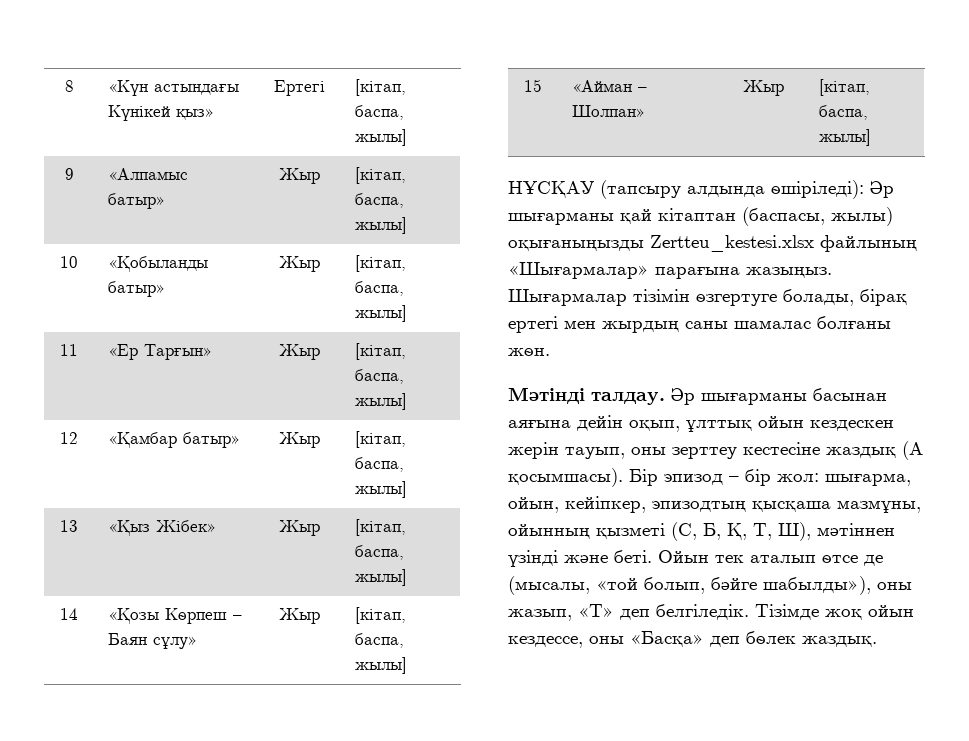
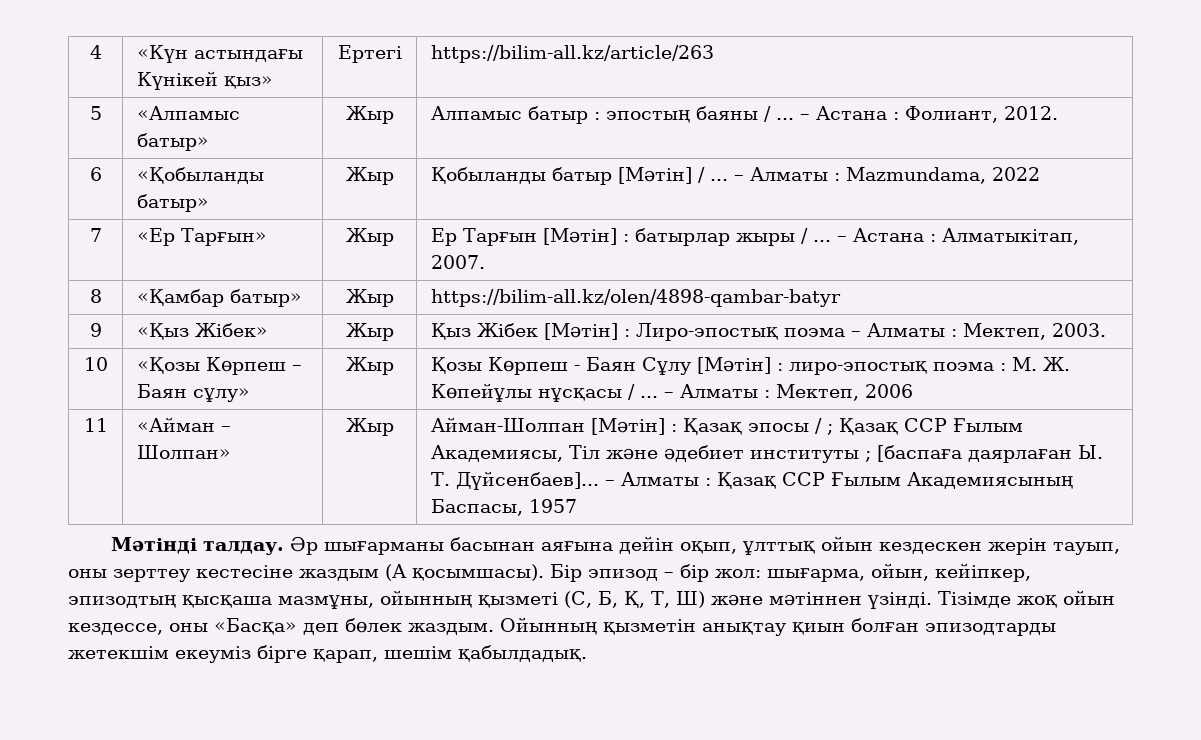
- 8 | «Күн астындағы Күнікей қыз» | Ертегі | [кітап, баспа, жылы]
- 9 | «Алпамыс батыр» | Жыр | [кітап, баспа, жылы]
- 10 | «Қобыланды батыр» | Жыр | [кітап, баспа, жылы]
- 11 | «Ер Тарғын» | Жыр | [кітап, баспа, жылы]
- 12 | «Қамбар батыр» | Жыр | [кітап, баспа, жылы]
- 13 | «Қыз Жібек» | Жыр | [кітап, баспа, жылы]
- 14 | «Қозы Көрпеш – Баян сұлу» | Жыр | [кітап, баспа, жылы]
- 15 | «Айман – Шолпан» | Жыр | [кітап, баспа, жылы]
- НҰСҚАУ (тапсыру алдында өшіріледі): Әр шығарманы қай кітаптан (баспасы, жылы) оқығаныңызды Zertteu_kestesi.xlsx файлының «Шығармалар» парағына жазыңыз. Шығармалар тізімін өзгертуге болады, бірақ ертегі мен жырдың саны шамалас болғаны жөн.
+ 4 | «Күн астындағы Күнікей қыз» | Ертегі | https://bilim-all.kz/article/263
+ 5 | «Алпамыс батыр» | Жыр | Алпамыс батыр : эпостың баяны / ... – Астана : Фолиант, 2012.
+ 6 | «Қобыланды батыр» | Жыр | Қобыланды батыр [Мәтін] / ... – Алматы : Mazmundama, 2022
+ 7 | «Ер Тарғын» | Жыр | Ер Тарғын [Мәтін] : батырлар жыры / ... – Астана : Алматыкітап, 2007.
+ 8 | «Қамбар батыр» | Жыр | https://bilim-all.kz/olen/4898-qambar-batyr
+ 9 | «Қыз Жібек» | Жыр | Қыз Жібек [Мәтін] : Лиро-эпостық поэма – Алматы : Мектеп, 2003.
+ 10 | «Қозы Көрпеш – Баян сұлу» | Жыр | Қозы Көрпеш - Баян Сұлу [Мәтін] : лиро-эпостық поэма : М. Ж. Көпейұлы нұсқасы / ... – Алматы : Мектеп, 2006
+ 11 | «Айман – Шолпан» | Жыр | Айман-Шолпан [Мәтін] : Қазақ эпосы / ; Қазақ ССР Ғылым Академиясы, Тіл және әдебиет институты ; [баспаға даярлаған Ы. Т. Дүйсенбаев]... – Алматы : Қазақ ССР Ғылым Академиясының Баспасы, 1957
- Әр шығарманы басынан аяғына дейін оқып, ұлттық ойын кездескен жерін тауып, оны зерттеу кестесіне жаздық (А қосымшасы).
+ Әр шығарманы басынан аяғына дейін оқып, ұлттық ойын кездескен жерін тауып, оны зерттеу кестесіне жаздым (А қосымшасы).
- Бір эпизод – бір жол: шығарма, ойын, кейіпкер, эпизодтың қысқаша мазмұны, ойынның қызметі (С, Б, Қ, Т, Ш), мәтіннен үзінді және беті. Ойын тек аталып өтсе де (мысалы, «той болып, бәйге шабылды»), оны жазып, «Т» деп белгіледік.
+ Бір эпизод – бір жол: шығарма, ойын, кейіпкер, эпизодтың қысқаша мазмұны, ойынның қызметі (С, Б, Қ, Т, Ш) және мәтіннен үзінді.
- Тізімде жоқ ойын кездессе, оны «Басқа» деп бөлек жаздық.
+ Тізімде жоқ ойын кездессе, оны «Басқа» деп бөлек жаздым. Ойынның қызметін анықтау қиын болған эпизодтарды жетекшім екеуміз бірге қарап, шешім қабылдадық.

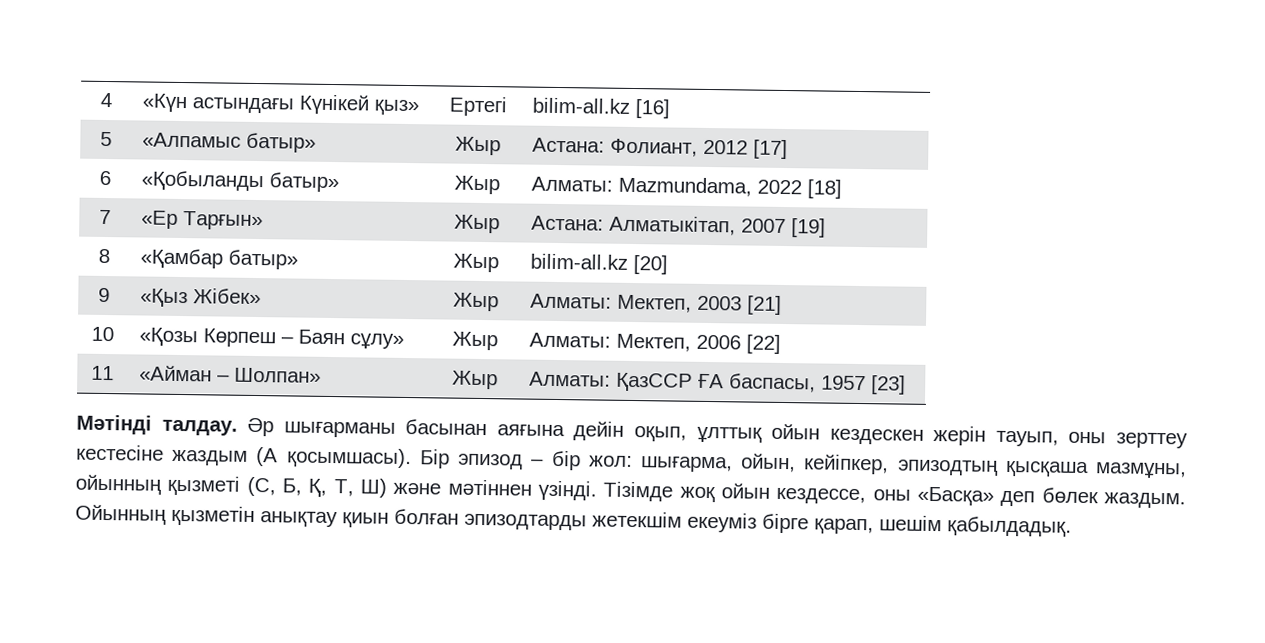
- 4 | «Күн астындағы Күнікей қыз» | Ертегі | https://bilim-all.kz/article/263
+ 4 | «Күн астындағы Күнікей қыз» | Ертегі | bilim-all.kz [16]
- 5 | «Алпамыс батыр» | Жыр | Алпамыс батыр : эпостың баяны / ... – Астана : Фолиант, 2012.
- 6 | «Қобыланды батыр» | Жыр | Қобыланды батыр [Мәтін] / ... – Алматы : Mazmundama, 2022
+ 5 | «Алпамыс батыр» | Жыр | Астана: Фолиант, 2012 [17]
+ 6 | «Қобыланды батыр» | Жыр | Алматы: Mazmundama, 2022 [18]
- 7 | «Ер Тарғын» | Жыр | Ер Тарғын [Мәтін] : батырлар жыры / ... – Астана : Алматыкітап, 2007.
+ 7 | «Ер Тарғын» | Жыр | Астана: Алматыкітап, 2007 [19]
- 8 | «Қамбар батыр» | Жыр | https://bilim-all.kz/olen/4898-qambar-batyr
+ 8 | «Қамбар батыр» | Жыр | bilim-all.kz [20]
- 9 | «Қыз Жібек» | Жыр | Қыз Жібек [Мәтін] : Лиро-эпостық поэма – Алматы : Мектеп, 2003.
+ 9 | «Қыз Жібек» | Жыр | Алматы: Мектеп, 2003 [21]
- 10 | «Қозы Көрпеш – Баян сұлу» | Жыр | Қозы Көрпеш - Баян Сұлу [Мәтін] : лиро-эпостық поэма : М. Ж. Көпейұлы нұсқасы / ... – Алматы : Мектеп, 2006
+ 10 | «Қозы Көрпеш – Баян сұлу» | Жыр | Алматы: Мектеп, 2006 [22]
- 11 | «Айман – Шолпан» | Жыр | Айман-Шолпан [Мәтін] : Қазақ эпосы / ; Қазақ ССР Ғылым Академиясы, Тіл және әдебиет институты ; [баспаға даярлаған Ы. Т. Дүйсенбаев]... – Алматы : Қазақ ССР Ғылым Академиясының Баспасы, 1957
+ 11 | «Айман – Шолпан» | Жыр | Алматы: ҚазССР ҒА баспасы, 1957 [23]

